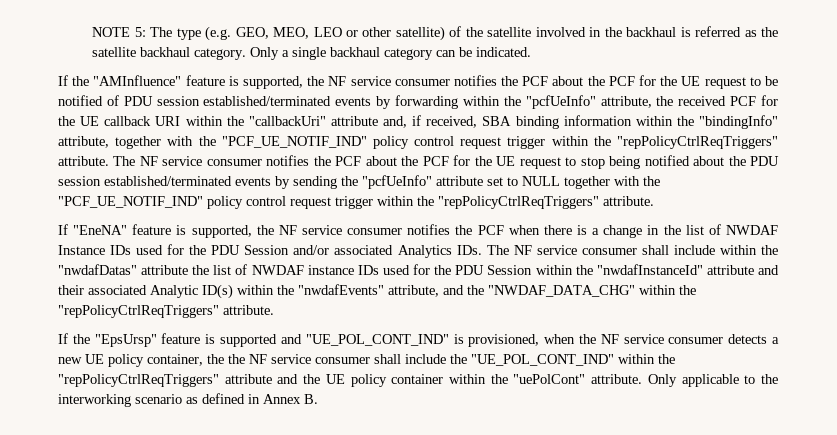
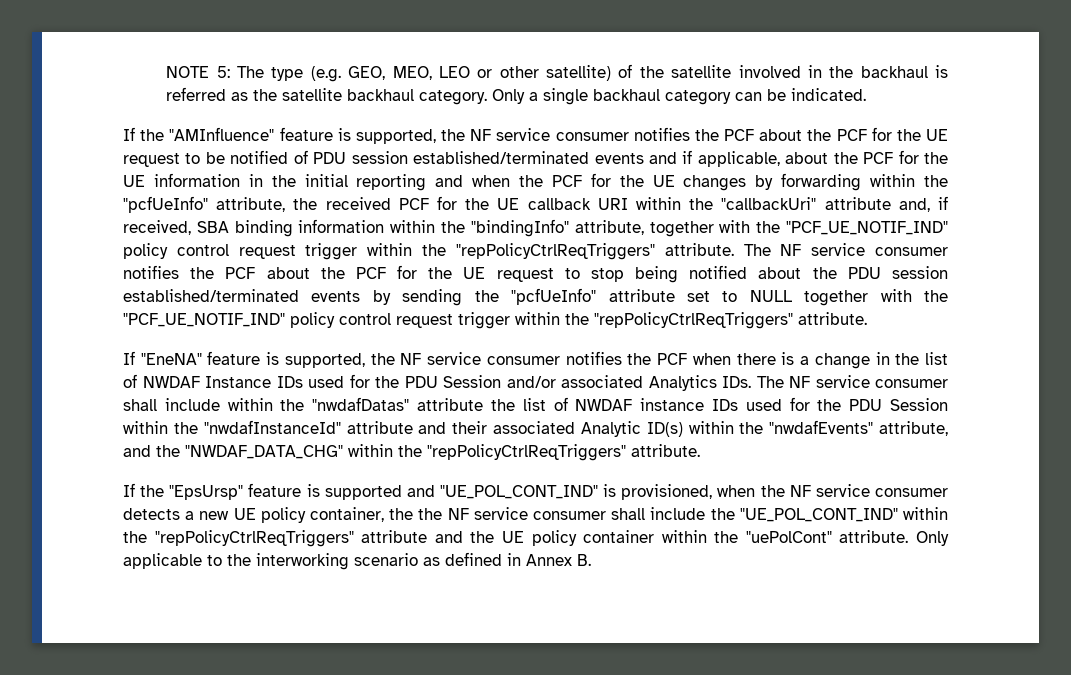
- If the "AMInfluence" feature is supported, the NF service consumer notifies the PCF about the PCF for the UE request to be notified of PDU session established/terminated events by forwarding within the "pcfUeInfo" attribute, the received PCF for the UE callback URI within the "callbackUri" attribute and, if received, SBA binding information within the "bindingInfo" attribute, together with the "PCF_UE_NOTIF_IND" policy control request trigger within the "repPolicyCtrlReqTriggers" attribute.
+ If the "AMInfluence" feature is supported, the NF service consumer notifies the PCF about the PCF for the UE request to be notified of PDU session established/terminated events and if applicable, about the PCF for the UE information in the initial reporting and when the PCF for the UE changes by forwarding within the "pcfUeInfo" attribute, the received PCF for the UE callback URI within the "callbackUri" attribute and, if received, SBA binding information within the "bindingInfo" attribute, together with the "PCF_UE_NOTIF_IND" policy control request trigger within the "repPolicyCtrlReqTriggers" attribute.

